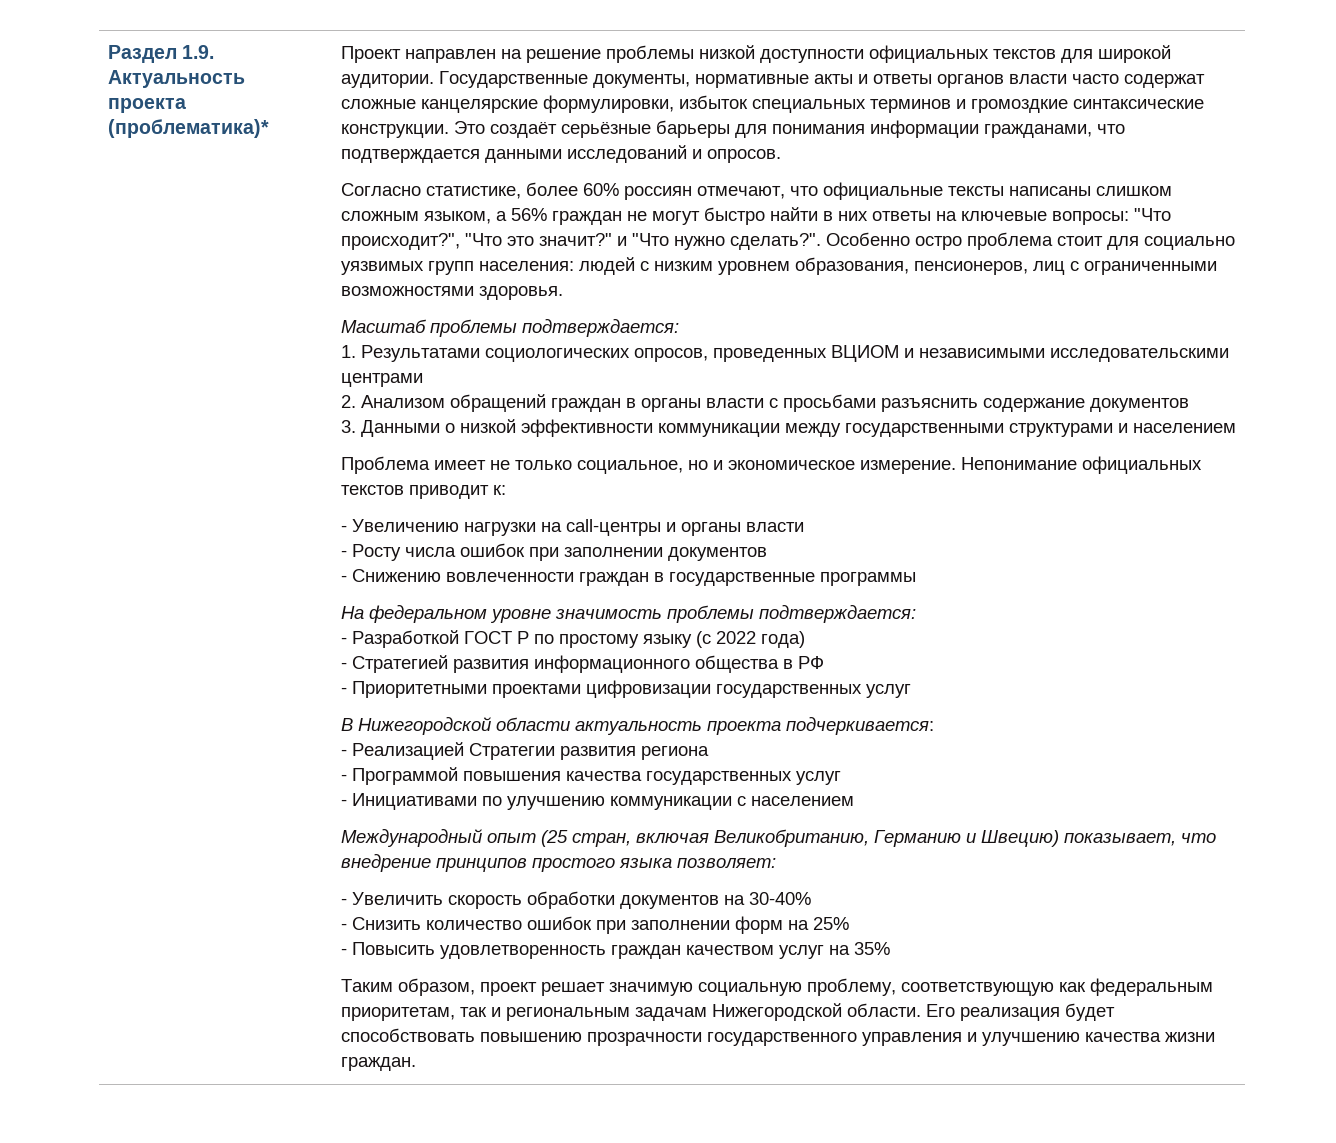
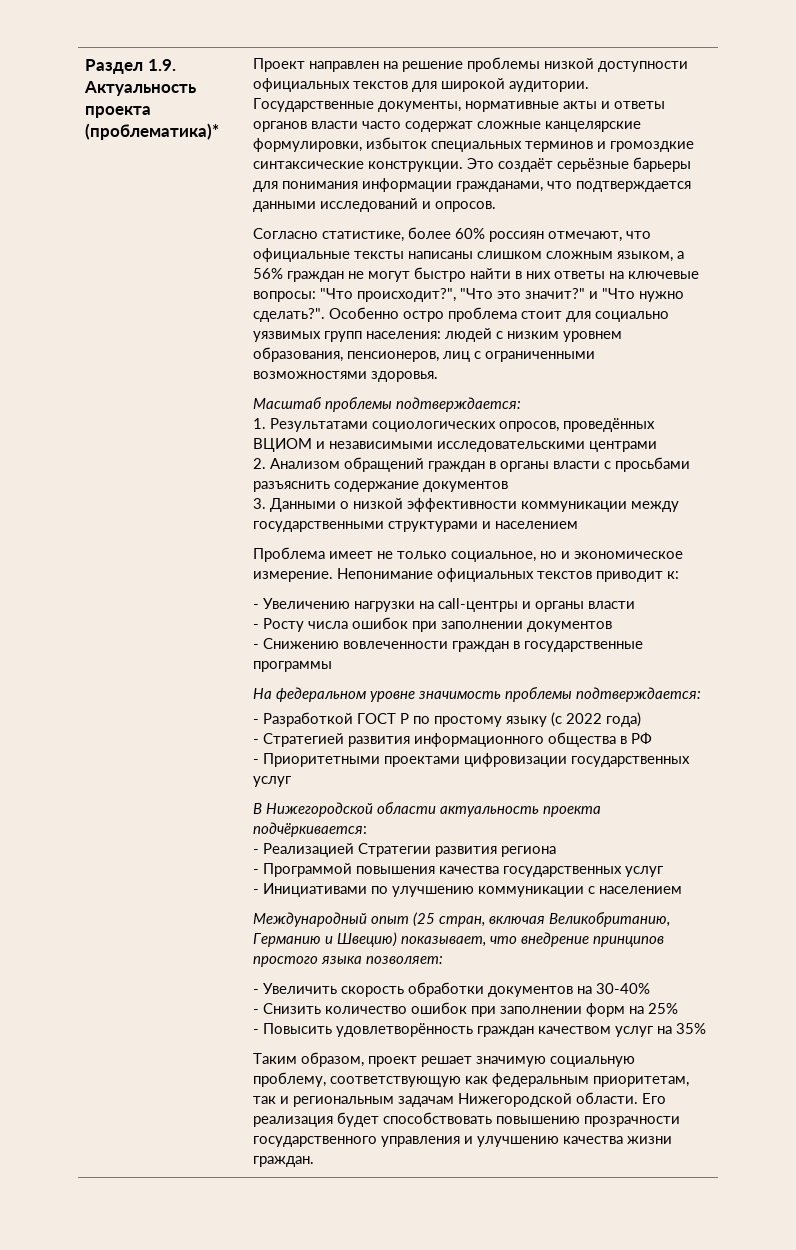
- 1. Результатами социологических опросов, проведенных ВЦИОМ и независимыми исследовательскими центрами
+ 1. Результатами социологических опросов, проведённых ВЦИОМ и независимыми исследовательскими центрами
- В Нижегородской области актуальность проекта подчеркивается:
+ В Нижегородской области актуальность проекта подчёркивается:
- - Повысить удовлетворенность граждан качеством услуг на 35%
+ - Повысить удовлетворённость граждан качеством услуг на 35%

